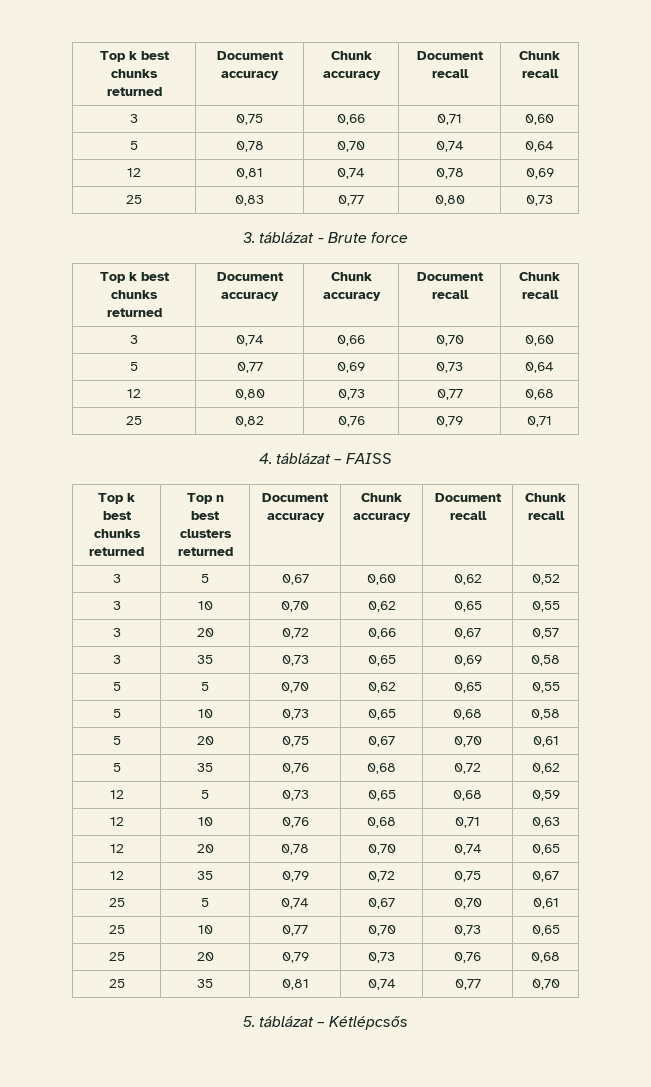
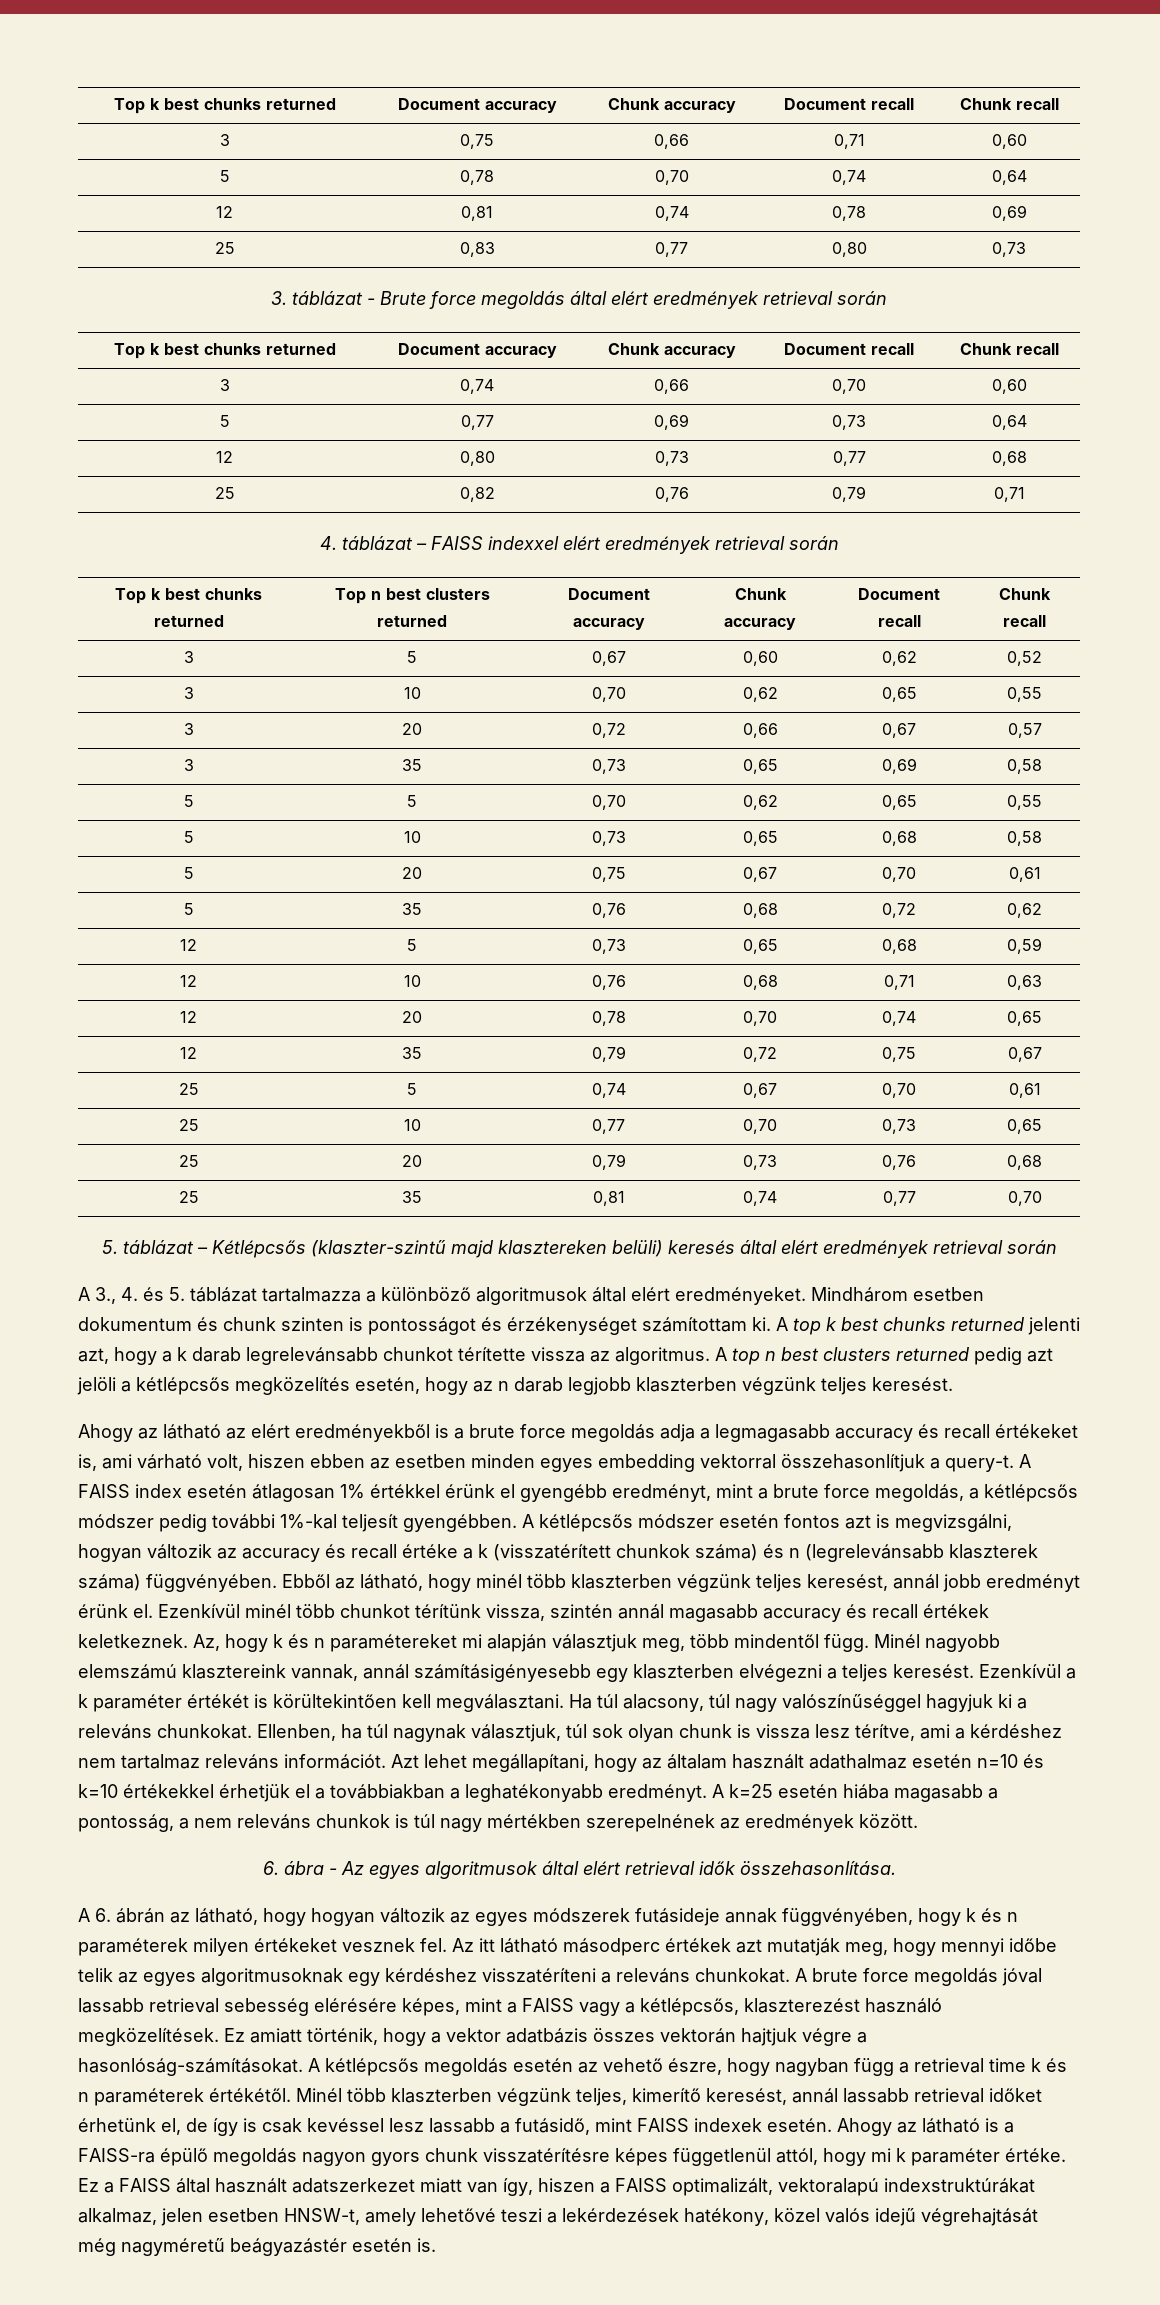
- 3. táblázat - Brute force
+ 3. táblázat - Brute force megoldás által elért eredmények retrieval során
- 4. táblázat – FAISS
+ 4. táblázat – FAISS indexxel elért eredmények retrieval során
- 5. táblázat – Kétlépcsős
+ 5. táblázat – Kétlépcsős (klaszter-szintű majd klasztereken belüli) keresés által elért eredmények retrieval során
+ A 3., 4. és 5. táblázat tartalmazza a különböző algoritmusok által elért eredményeket. Mindhárom esetben dokumentum és chunk szinten is pontosságot és érzékenységet számítottam ki. A top k best chunks returned jelenti azt, hogy a k darab legrelevánsabb chunkot térítette vissza az algoritmus. A top n best clusters returned pedig azt jelöli a kétlépcsős megközelítés esetén, hogy az n darab legjobb klaszterben végzünk teljes keresést.
+ Ahogy az látható az elért eredményekből is a brute force megoldás adja a legmagasabb accuracy és recall értékeket is, ami várható volt, hiszen ebben az esetben minden egyes embedding vektorral összehasonlítjuk a query-t. A FAISS index esetén átlagosan 1% értékkel érünk el gyengébb eredményt, mint a brute force megoldás, a kétlépcsős módszer pedig további 1%-kal teljesít gyengébben. A kétlépcsős módszer esetén fontos azt is megvizsgálni, hogyan változik az accuracy és recall értéke a k (visszatérített chunkok száma) és n (legrelevánsabb klaszterek száma) függvényében. Ebből az látható, hogy minél több klaszterben végzünk teljes keresést, annál jobb eredményt érünk el. Ezenkívül minél több chunkot térítünk vissza, szintén annál magasabb accuracy és recall értékek keletkeznek. Az, hogy k és n paramétereket mi alapján választjuk meg, több mindentől függ. Minél nagyobb elemszámú klasztereink vannak, annál számításigényesebb egy klaszterben elvégezni a teljes keresést. Ezenkívül a k paraméter értékét is körültekintően kell megválasztani. Ha túl alacsony, túl nagy valószínűséggel hagyjuk ki a releváns chunkokat. Ellenben, ha túl nagynak választjuk, túl sok olyan chunk is vissza lesz térítve, ami a kérdéshez nem tartalmaz releváns információt. Azt lehet megállapítani, hogy az általam használt adathalmaz esetén n=10 és k=10 értékekkel érhetjük el a továbbiakban a leghatékonyabb eredményt. A k=25 esetén hiába magasabb a pontosság, a nem releváns chunkok is túl nagy mértékben szerepelnének az eredmények között.
+ 6. ábra - Az egyes algoritmusok által elért retrieval idők összehasonlítása.
+ A 6. ábrán az látható, hogy hogyan változik az egyes módszerek futásideje annak függvényében, hogy k és n paraméterek milyen értékeket vesznek fel. Az itt látható másodperc értékek azt mutatják meg, hogy mennyi időbe telik az egyes algoritmusoknak egy kérdéshez visszatéríteni a releváns chunkokat. A brute force megoldás jóval lassabb retrieval sebesség elérésére képes, mint a FAISS vagy a kétlépcsős, klaszterezést használó megközelítések. Ez amiatt történik, hogy a vektor adatbázis összes vektorán hajtjuk végre a hasonlóság-számításokat. A kétlépcsős megoldás esetén az vehető észre, hogy nagyban függ a retrieval time k és n paraméterek értékétől. Minél több klaszterben végzünk teljes, kimerítő keresést, annál lassabb retrieval időket érhetünk el, de így is csak kevéssel lesz lassabb a futásidő, mint FAISS indexek esetén. Ahogy az látható is a FAISS-ra épülő megoldás nagyon gyors chunk visszatérítésre képes függetlenül attól, hogy mi k paraméter értéke. Ez a FAISS által használt adatszerkezet miatt van így, hiszen a FAISS optimalizált, vektoralapú indexstruktúrákat alkalmaz, jelen esetben HNSW-t, amely lehetővé teszi a lekérdezések hatékony, közel valós idejű végrehajtását még nagyméretű beágyazástér esetén is.

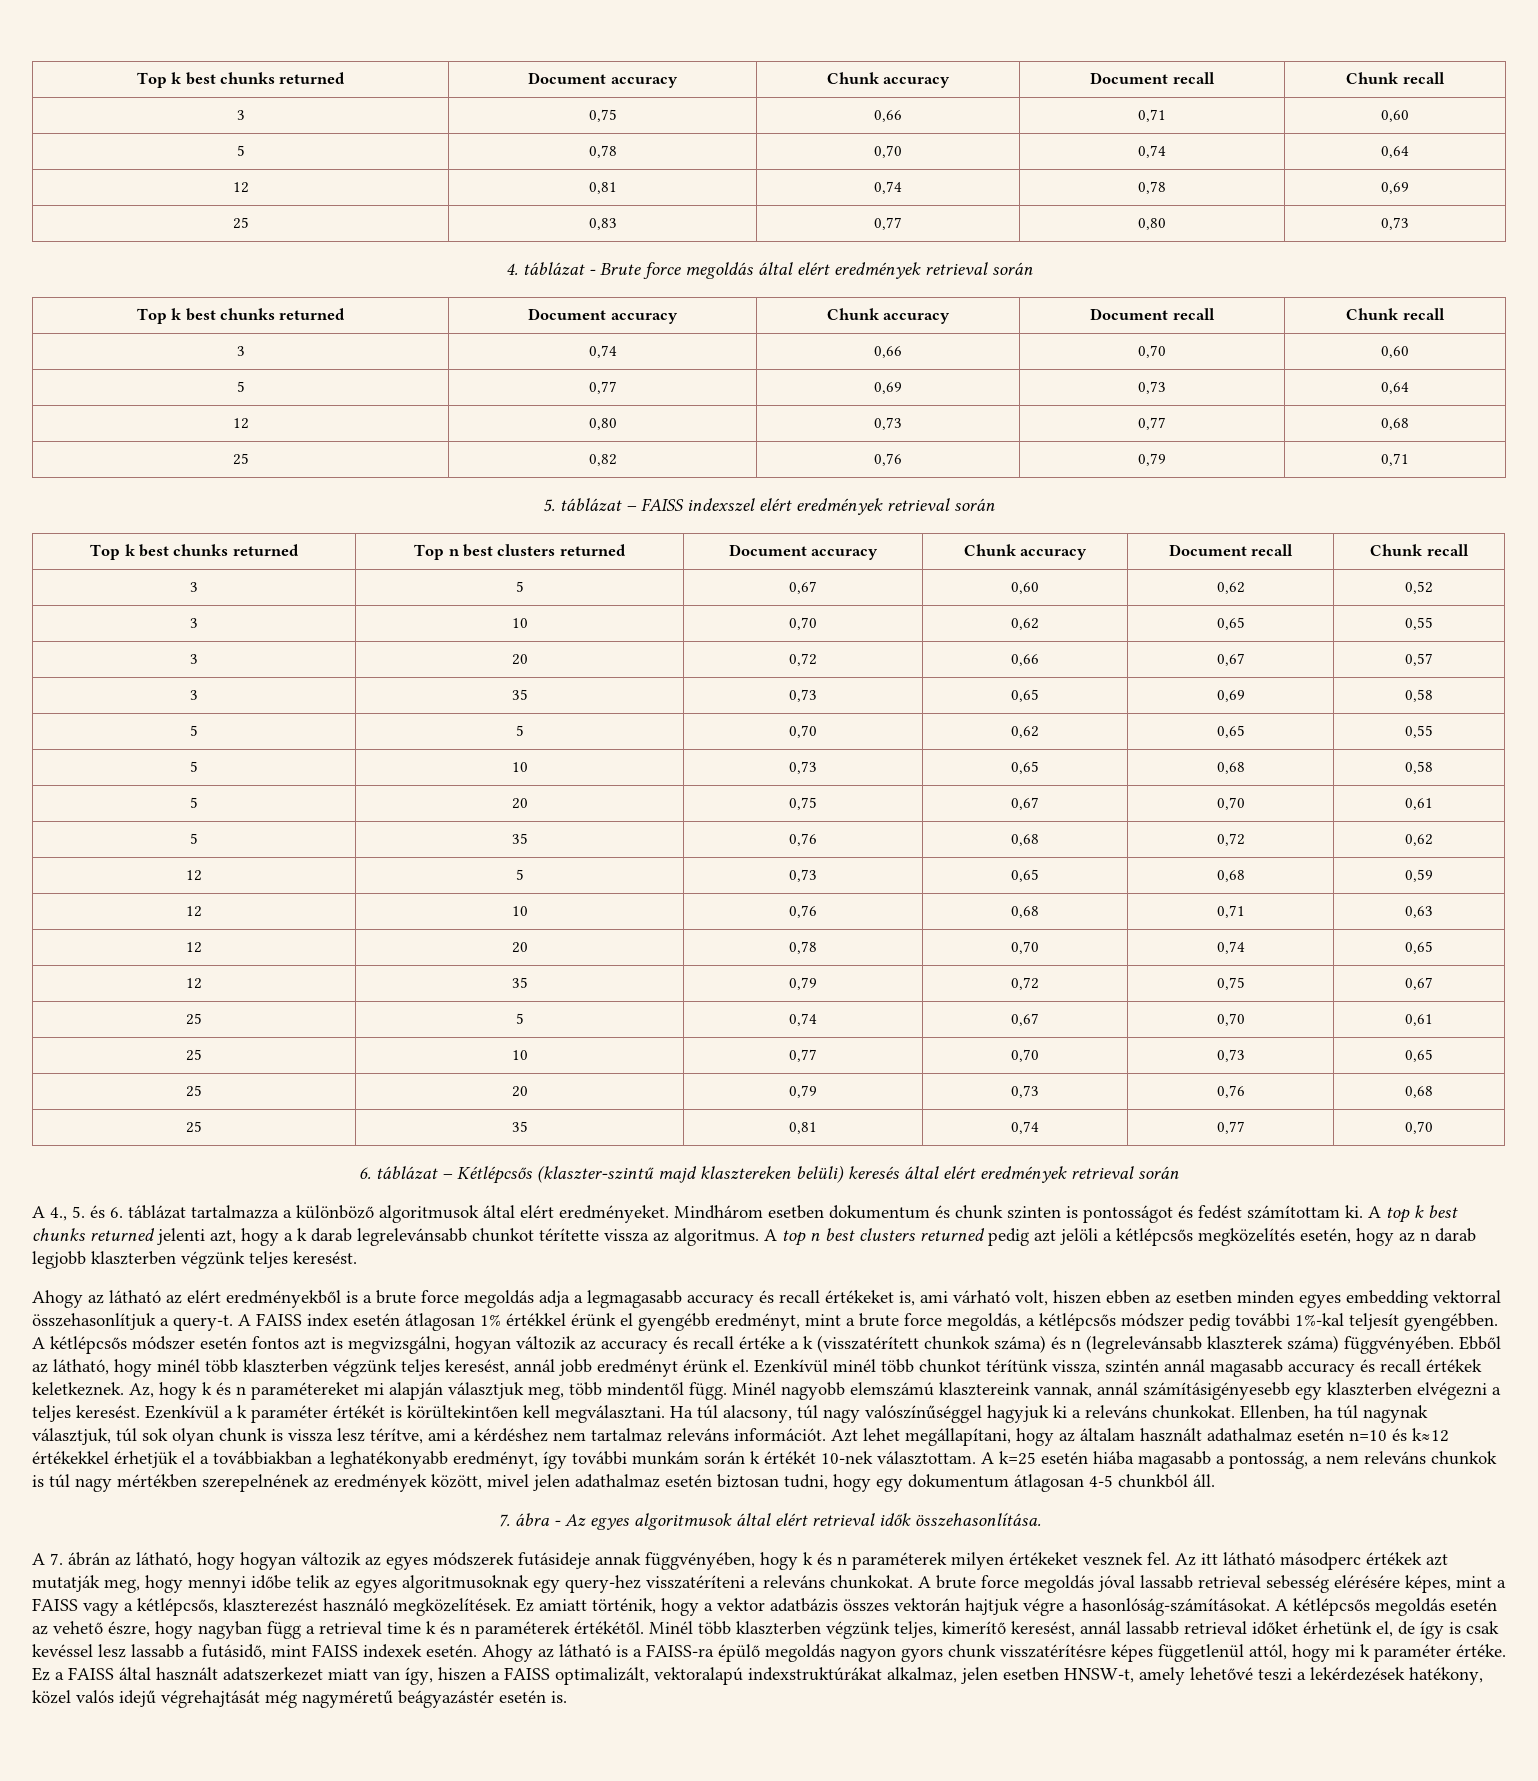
- 3. táblázat - Brute force megoldás által elért eredmények retrieval során
+ 4. táblázat - Brute force megoldás által elért eredmények retrieval során
- 4. táblázat – FAISS indexxel elért eredmények retrieval során
+ 5. táblázat – FAISS indexszel elért eredmények retrieval során
- 5. táblázat – Kétlépcsős (klaszter-szintű majd klasztereken belüli) keresés által elért eredmények retrieval során
+ 6. táblázat – Kétlépcsős (klaszter-szintű majd klasztereken belüli) keresés által elért eredmények retrieval során
- A 3., 4. és 5. táblázat tartalmazza a különböző algoritmusok által elért eredményeket.
+ A 4., 5. és 6. táblázat tartalmazza a különböző algoritmusok által elért eredményeket.
- Mindhárom esetben dokumentum és chunk szinten is pontosságot és érzékenységet számítottam ki.
+ Mindhárom esetben dokumentum és chunk szinten is pontosságot és fedést számítottam ki.
- Azt lehet megállapítani, hogy az általam használt adathalmaz esetén n=10 és k=10 értékekkel érhetjük el a továbbiakban a leghatékonyabb eredményt.
+ Azt lehet megállapítani, hogy az általam használt adathalmaz esetén n=10 és k≈12 értékekkel érhetjük el a továbbiakban a leghatékonyabb eredményt, így további munkám során k értékét 10-nek választottam.
- A k=25 esetén hiába magasabb a pontosság, a nem releváns chunkok is túl nagy mértékben szerepelnének az eredmények között.
- 6. ábra - Az egyes algoritmusok által elért retrieval idők összehasonlítása.
+ A k=25 esetén hiába magasabb a pontosság, a nem releváns chunkok is túl nagy mértékben szerepelnének az eredmények között, mivel jelen adathalmaz esetén biztosan tudni, hogy egy dokumentum átlagosan 4-5 chunkból áll.
+ 7. ábra - Az egyes algoritmusok által elért retrieval idők összehasonlítása.
- A 6. ábrán az látható, hogy hogyan változik az egyes módszerek futásideje annak függvényében, hogy k és n paraméterek milyen értékeket vesznek fel.
+ A 7. ábrán az látható, hogy hogyan változik az egyes módszerek futásideje annak függvényében, hogy k és n paraméterek milyen értékeket vesznek fel.
- Az itt látható másodperc értékek azt mutatják meg, hogy mennyi időbe telik az egyes algoritmusoknak egy kérdéshez visszatéríteni a releváns chunkokat.
+ Az itt látható másodperc értékek azt mutatják meg, hogy mennyi időbe telik az egyes algoritmusoknak egy query-hez visszatéríteni a releváns chunkokat.

